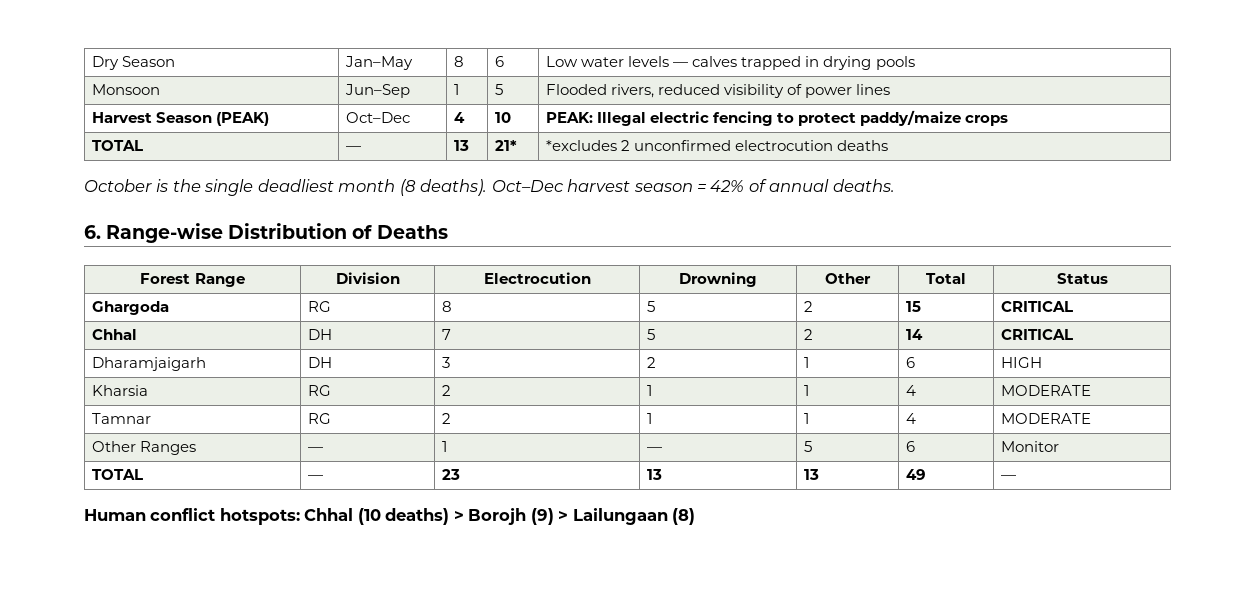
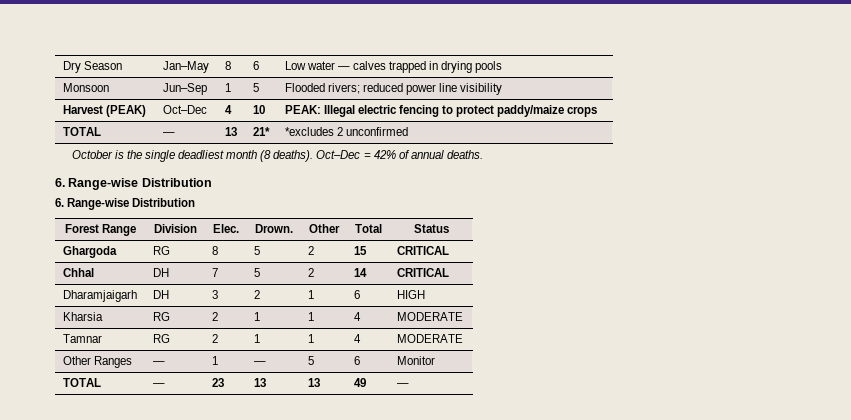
- Dry Season | Jan–May | 8 | 6 | Low water levels — calves trapped in drying pools
+ Dry Season | Jan–May | 8 | 6 | Low water — calves trapped in drying pools
- Monsoon | Jun–Sep | 1 | 5 | Flooded rivers, reduced visibility of power lines
+ Monsoon | Jun–Sep | 1 | 5 | Flooded rivers; reduced power line visibility
- Harvest Season (PEAK) | Oct–Dec | 4 | 10 | PEAK: Illegal electric fencing to protect paddy/maize crops
+ Harvest (PEAK) | Oct–Dec | 4 | 10 | PEAK: Illegal electric fencing to protect paddy/maize crops
- TOTAL | — | 13 | 21* | *excludes 2 unconfirmed electrocution deaths
+ TOTAL | — | 13 | 21* | *excludes 2 unconfirmed
- Oct–Dec harvest season = 42% of annual deaths.
- 6. Range-wise Distribution of Deaths
+ Oct–Dec = 42% of annual deaths.
+ 6. Range-wise Distribution
+ 6. Range-wise Distribution
- Forest Range | Division | Electrocution | Drowning | Other | Total | Status
+ Forest Range | Division | Elec. | Drown. | Other | Total | Status
- Human conflict hotspots: Chhal (10 deaths) > Borojh (9) > Lailungaan (8)

